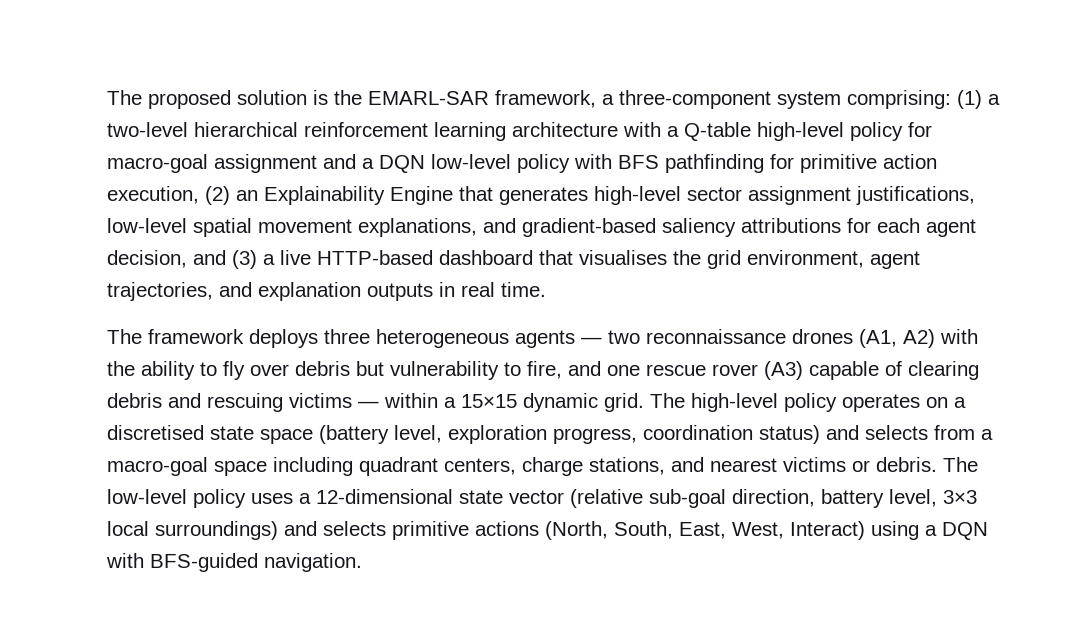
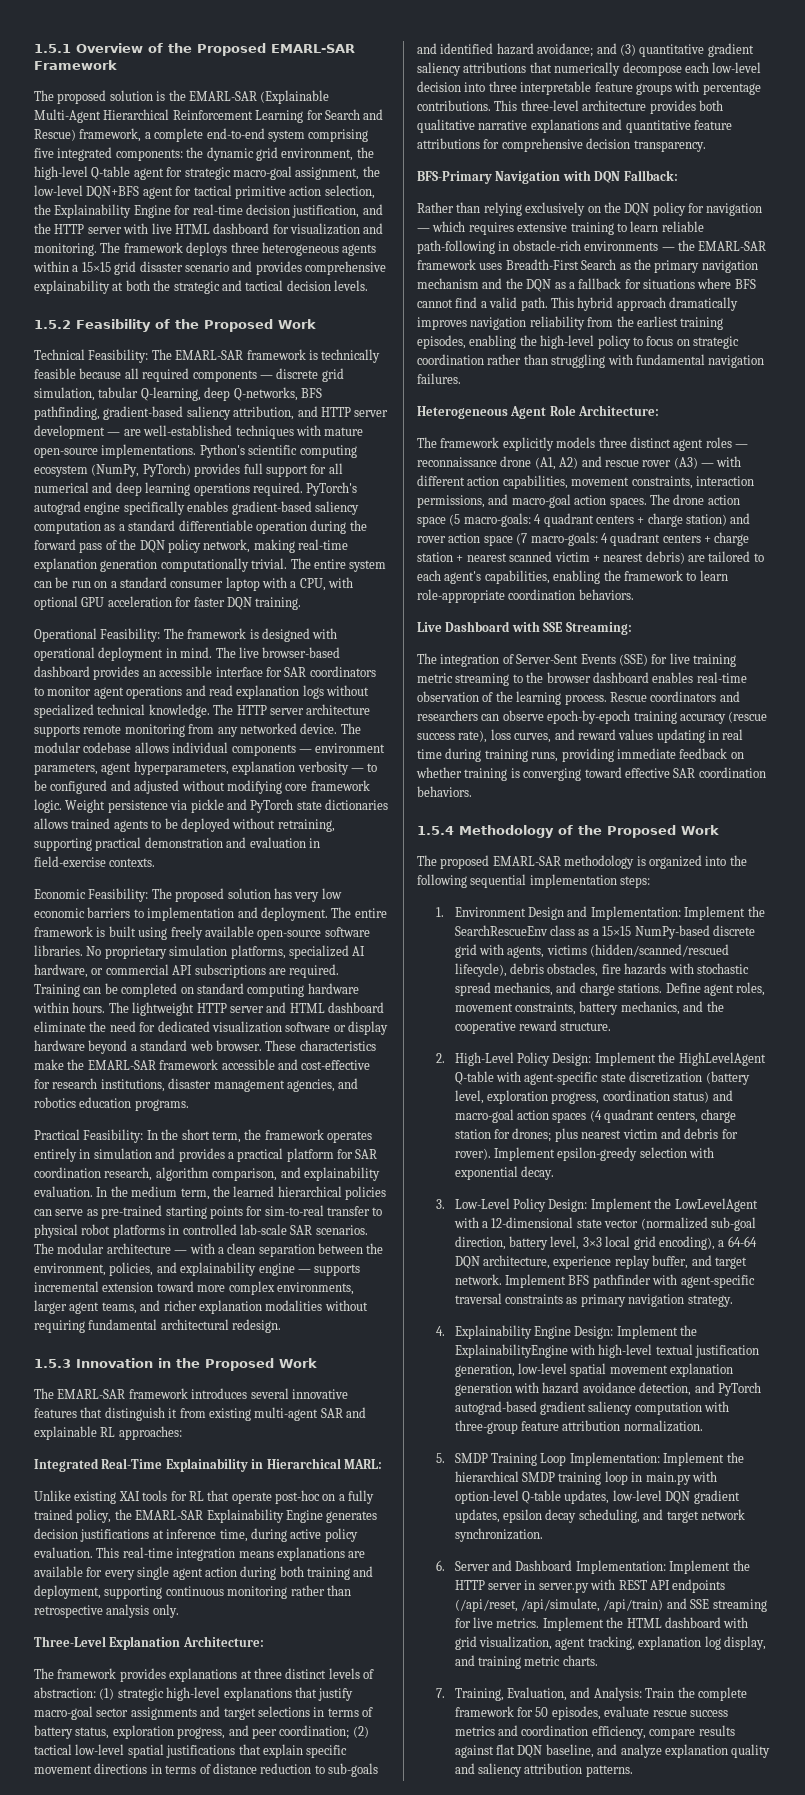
+ 1.5.1 Overview of the Proposed EMARL-SAR Framework
- The proposed solution is the EMARL-SAR framework, a three-component system comprising: (1) a two-level hierarchical reinforcement learning architecture with a Q-table high-level policy for macro-goal assignment and a DQN low-level policy with BFS pathfinding for primitive action execution, (2) an Explainability Engine that generates high-level sector assignment justifications, low-level spatial movement explanations, and gradient-based saliency attributions for each agent decision, and (3) a live HTTP-based dashboard that visualises the grid environment, agent trajectories, and explanation outputs in real time.
- The framework deploys three heterogeneous agents — two reconnaissance drones (A1, A2) with the ability to fly over debris but vulnerability to fire, and one rescue rover (A3) capable of clearing debris and rescuing victims — within a 15×15 dynamic grid. The high-level policy operates on a discretised state space (battery level, exploration progress, coordination status) and selects from a macro-goal space including quadrant centers, charge stations, and nearest victims or debris. The low-level policy uses a 12-dimensional state vector (relative sub-goal direction, battery level, 3×3 local surroundings) and selects primitive actions (North, South, East, West, Interact) using a DQN with BFS-guided navigation.
+ The proposed solution is the EMARL-SAR (Explainable Multi-Agent Hierarchical Reinforcement Learning for Search and Rescue) framework, a complete end-to-end system comprising five integrated components: the dynamic grid environment, the high-level Q-table agent for strategic macro-goal assignment, the low-level DQN+BFS agent for tactical primitive action selection, the Explainability Engine for real-time decision justification, and the HTTP server with live HTML dashboard for visualization and monitoring. The framework deploys three heterogeneous agents within a 15×15 grid disaster scenario and provides comprehensive explainability at both the strategic and tactical decision levels.
+ 1.5.2 Feasibility of the Proposed Work
+ Technical Feasibility: The EMARL-SAR framework is technically feasible because all required components — discrete grid simulation, tabular Q-learning, deep Q-networks, BFS pathfinding, gradient-based saliency attribution, and HTTP server development — are well-established techniques with mature open-source implementations. Python's scientific computing ecosystem (NumPy, PyTorch) provides full support for all numerical and deep learning operations required. PyTorch's autograd engine specifically enables gradient-based saliency computation as a standard differentiable operation during the forward pass of the DQN policy network, making real-time explanation generation computationally trivial. The entire system can be run on a standard consumer laptop with a CPU, with optional GPU acceleration for faster DQN training.
+ Operational Feasibility: The framework is designed with operational deployment in mind. The live browser-based dashboard provides an accessible interface for SAR coordinators to monitor agent operations and read explanation logs without specialized technical knowledge. The HTTP server architecture supports remote monitoring from any networked device. The modular codebase allows individual components — environment parameters, agent hyperparameters, explanation verbosity — to be configured and adjusted without modifying core framework logic. Weight persistence via pickle and PyTorch state dictionaries allows trained agents to be deployed without retraining, supporting practical demonstration and evaluation in field-exercise contexts.
+ Economic Feasibility: The proposed solution has very low economic barriers to implementation and deployment. The entire framework is built using freely available open-source software libraries. No proprietary simulation platforms, specialized AI hardware, or commercial API subscriptions are required. Training can be completed on standard computing hardware within hours. The lightweight HTTP server and HTML dashboard eliminate the need for dedicated visualization software or display hardware beyond a standard web browser. These characteristics make the EMARL-SAR framework accessible and cost-effective for research institutions, disaster management agencies, and robotics education programs.
+ Practical Feasibility: In the short term, the framework operates entirely in simulation and provides a practical platform for SAR coordination research, algorithm comparison, and explainability evaluation. In the medium term, the learned hierarchical policies can serve as pre-trained starting points for sim-to-real transfer to physical robot platforms in controlled lab-scale SAR scenarios. The modular architecture — with a clean separation between the environment, policies, and explainability engine — supports incremental extension toward more complex environments, larger agent teams, and richer explanation modalities without requiring fundamental architectural redesign.
+ 1.5.3 Innovation in the Proposed Work
+ The EMARL-SAR framework introduces several innovative features that distinguish it from existing multi-agent SAR and explainable RL approaches:
+ Integrated Real-Time Explainability in Hierarchical MARL:
+ Unlike existing XAI tools for RL that operate post-hoc on a fully trained policy, the EMARL-SAR Explainability Engine generates decision justifications at inference time, during active policy evaluation. This real-time integration means explanations are available for every single agent action during both training and deployment, supporting continuous monitoring rather than retrospective analysis only.
+ Three-Level Explanation Architecture:
+ The framework provides explanations at three distinct levels of abstraction: (1) strategic high-level explanations that justify macro-goal sector assignments and target selections in terms of battery status, exploration progress, and peer coordination; (2) tactical low-level spatial justifications that explain specific movement directions in terms of distance reduction to sub-goals and identified hazard avoidance; and (3) quantitative gradient saliency attributions that numerically decompose each low-level decision into three interpretable feature groups with percentage contributions. This three-level architecture provides both qualitative narrative explanations and quantitative feature attributions for comprehensive decision transparency.
+ BFS-Primary Navigation with DQN Fallback:
+ Rather than relying exclusively on the DQN policy for navigation — which requires extensive training to learn reliable path-following in obstacle-rich environments — the EMARL-SAR framework uses Breadth-First Search as the primary navigation mechanism and the DQN as a fallback for situations where BFS cannot find a valid path. This hybrid approach dramatically improves navigation reliability from the earliest training episodes, enabling the high-level policy to focus on strategic coordination rather than struggling with fundamental navigation failures.
+ Heterogeneous Agent Role Architecture:
+ The framework explicitly models three distinct agent roles — reconnaissance drone (A1, A2) and rescue rover (A3) — with different action capabilities, movement constraints, interaction permissions, and macro-goal action spaces. The drone action space (5 macro-goals: 4 quadrant centers + charge station) and rover action space (7 macro-goals: 4 quadrant centers + charge station + nearest scanned victim + nearest debris) are tailored to each agent's capabilities, enabling the framework to learn role-appropriate coordination behaviors.
+ Live Dashboard with SSE Streaming:
+ The integration of Server-Sent Events (SSE) for live training metric streaming to the browser dashboard enables real-time observation of the learning process. Rescue coordinators and researchers can observe epoch-by-epoch training accuracy (rescue success rate), loss curves, and reward values updating in real time during training runs, providing immediate feedback on whether training is converging toward effective SAR coordination behaviors.
+ 1.5.4 Methodology of the Proposed Work
+ The proposed EMARL-SAR methodology is organized into the following sequential implementation steps:
+ 1. Environment Design and Implementation: Implement the SearchRescueEnv class as a 15×15 NumPy-based discrete grid with agents, victims (hidden/scanned/rescued lifecycle), debris obstacles, fire hazards with stochastic spread mechanics, and charge stations. Define agent roles, movement constraints, battery mechanics, and the cooperative reward structure.
+ 2. High-Level Policy Design: Implement the HighLevelAgent Q-table with agent-specific state discretization (battery level, exploration progress, coordination status) and macro-goal action spaces (4 quadrant centers, charge station for drones; plus nearest victim and debris for rover). Implement epsilon-greedy selection with exponential decay.
+ 3. Low-Level Policy Design: Implement the LowLevelAgent with a 12-dimensional state vector (normalized sub-goal direction, battery level, 3×3 local grid encoding), a 64-64 DQN architecture, experience replay buffer, and target network. Implement BFS pathfinder with agent-specific traversal constraints as primary navigation strategy.
+ 4. Explainability Engine Design: Implement the ExplainabilityEngine with high-level textual justification generation, low-level spatial movement explanation generation with hazard avoidance detection, and PyTorch autograd-based gradient saliency computation with three-group feature attribution normalization.
+ 5. SMDP Training Loop Implementation: Implement the hierarchical SMDP training loop in main.py with option-level Q-table updates, low-level DQN gradient updates, epsilon decay scheduling, and target network synchronization.
+ 6. Server and Dashboard Implementation: Implement the HTTP server in server.py with REST API endpoints (/api/reset, /api/simulate, /api/train) and SSE streaming for live metrics. Implement the HTML dashboard with grid visualization, agent tracking, explanation log display, and training metric charts.
+ 7. Training, Evaluation, and Analysis: Train the complete framework for 50 episodes, evaluate rescue success metrics and coordination efficiency, compare results against flat DQN baseline, and analyze explanation quality and saliency attribution patterns.

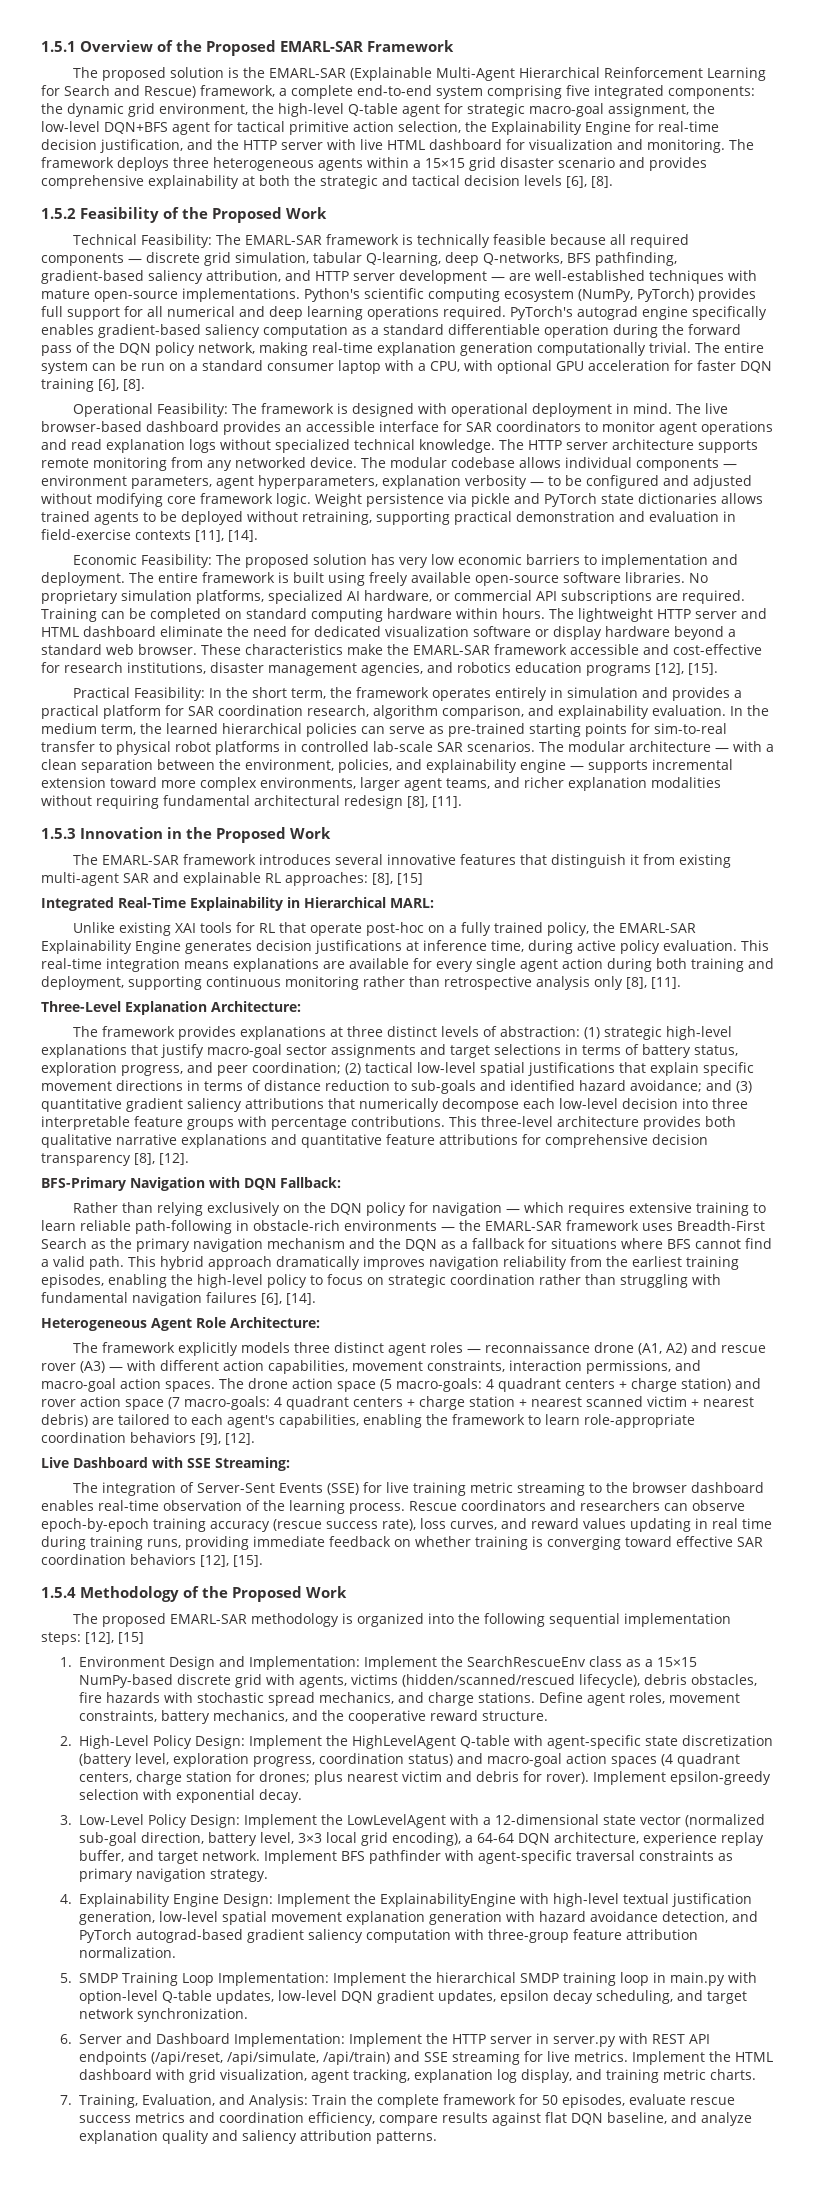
- The framework deploys three heterogeneous agents within a 15×15 grid disaster scenario and provides comprehensive explainability at both the strategic and tactical decision levels.
+ The framework deploys three heterogeneous agents within a 15×15 grid disaster scenario and provides comprehensive explainability at both the strategic and tactical decision levels [6], [8].
- The entire system can be run on a standard consumer laptop with a CPU, with optional GPU acceleration for faster DQN training.
+ The entire system can be run on a standard consumer laptop with a CPU, with optional GPU acceleration for faster DQN training [6], [8].
- Weight persistence via pickle and PyTorch state dictionaries allows trained agents to be deployed without retraining, supporting practical demonstration and evaluation in field-exercise contexts.
+ Weight persistence via pickle and PyTorch state dictionaries allows trained agents to be deployed without retraining, supporting practical demonstration and evaluation in field-exercise contexts [11], [14].
- These characteristics make the EMARL-SAR framework accessible and cost-effective for research institutions, disaster management agencies, and robotics education programs.
+ These characteristics make the EMARL-SAR framework accessible and cost-effective for research institutions, disaster management agencies, and robotics education programs [12], [15].
- The modular architecture — with a clean separation between the environment, policies, and explainability engine — supports incremental extension toward more complex environments, larger agent teams, and richer explanation modalities without requiring fundamental architectural redesign.
+ The modular architecture — with a clean separation between the environment, policies, and explainability engine — supports incremental extension toward more complex environments, larger agent teams, and richer explanation modalities without requiring fundamental architectural redesign [8], [11].
- The EMARL-SAR framework introduces several innovative features that distinguish it from existing multi-agent SAR and explainable RL approaches:
+ The EMARL-SAR framework introduces several innovative features that distinguish it from existing multi-agent SAR and explainable RL approaches: [8], [15]
- This real-time integration means explanations are available for every single agent action during both training and deployment, supporting continuous monitoring rather than retrospective analysis only.
+ This real-time integration means explanations are available for every single agent action during both training and deployment, supporting continuous monitoring rather than retrospective analysis only [8], [11].
- This three-level architecture provides both qualitative narrative explanations and quantitative feature attributions for comprehensive decision transparency.
+ This three-level architecture provides both qualitative narrative explanations and quantitative feature attributions for comprehensive decision transparency [8], [12].
- This hybrid approach dramatically improves navigation reliability from the earliest training episodes, enabling the high-level policy to focus on strategic coordination rather than struggling with fundamental navigation failures.
+ This hybrid approach dramatically improves navigation reliability from the earliest training episodes, enabling the high-level policy to focus on strategic coordination rather than struggling with fundamental navigation failures [6], [14].
- The drone action space (5 macro-goals: 4 quadrant centers + charge station) and rover action space (7 macro-goals: 4 quadrant centers + charge station + nearest scanned victim + nearest debris) are tailored to each agent's capabilities, enabling the framework to learn role-appropriate coordination behaviors.
+ The drone action space (5 macro-goals: 4 quadrant centers + charge station) and rover action space (7 macro-goals: 4 quadrant centers + charge station + nearest scanned victim + nearest debris) are tailored to each agent's capabilities, enabling the framework to learn role-appropriate coordination behaviors [9], [12].
- Rescue coordinators and researchers can observe epoch-by-epoch training accuracy (rescue success rate), loss curves, and reward values updating in real time during training runs, providing immediate feedback on whether training is converging toward effective SAR coordination behaviors.
+ Rescue coordinators and researchers can observe epoch-by-epoch training accuracy (rescue success rate), loss curves, and reward values updating in real time during training runs, providing immediate feedback on whether training is converging toward effective SAR coordination behaviors [12], [15].
- The proposed EMARL-SAR methodology is organized into the following sequential implementation steps:
+ The proposed EMARL-SAR methodology is organized into the following sequential implementation steps: [12], [15]

